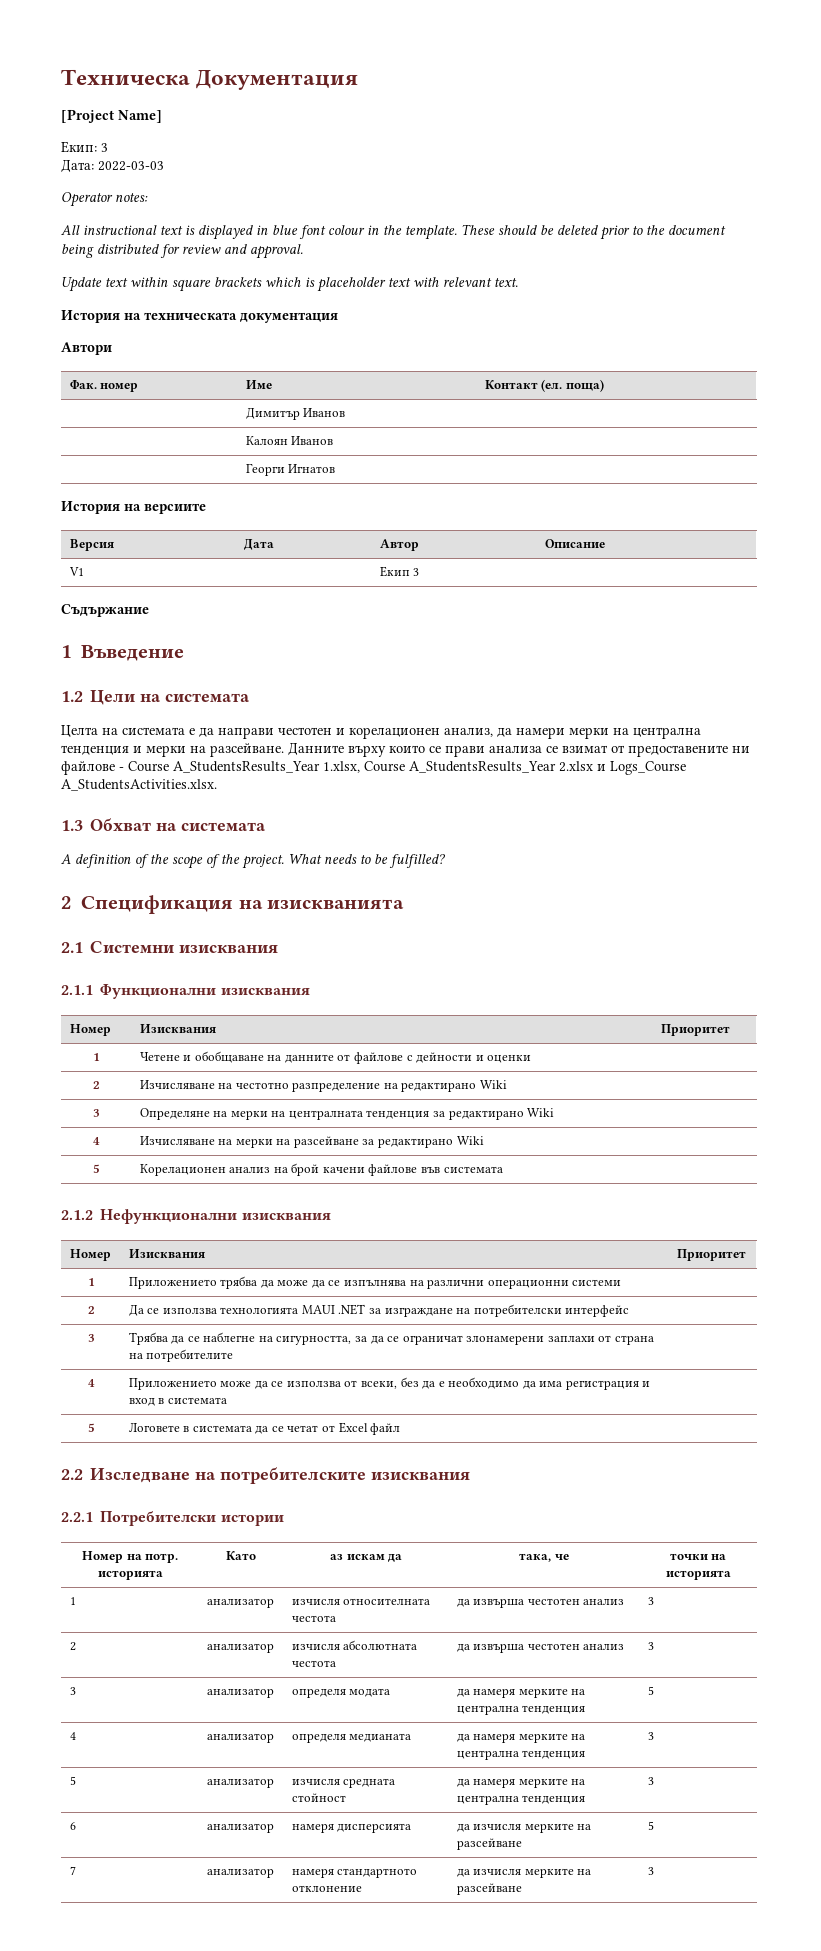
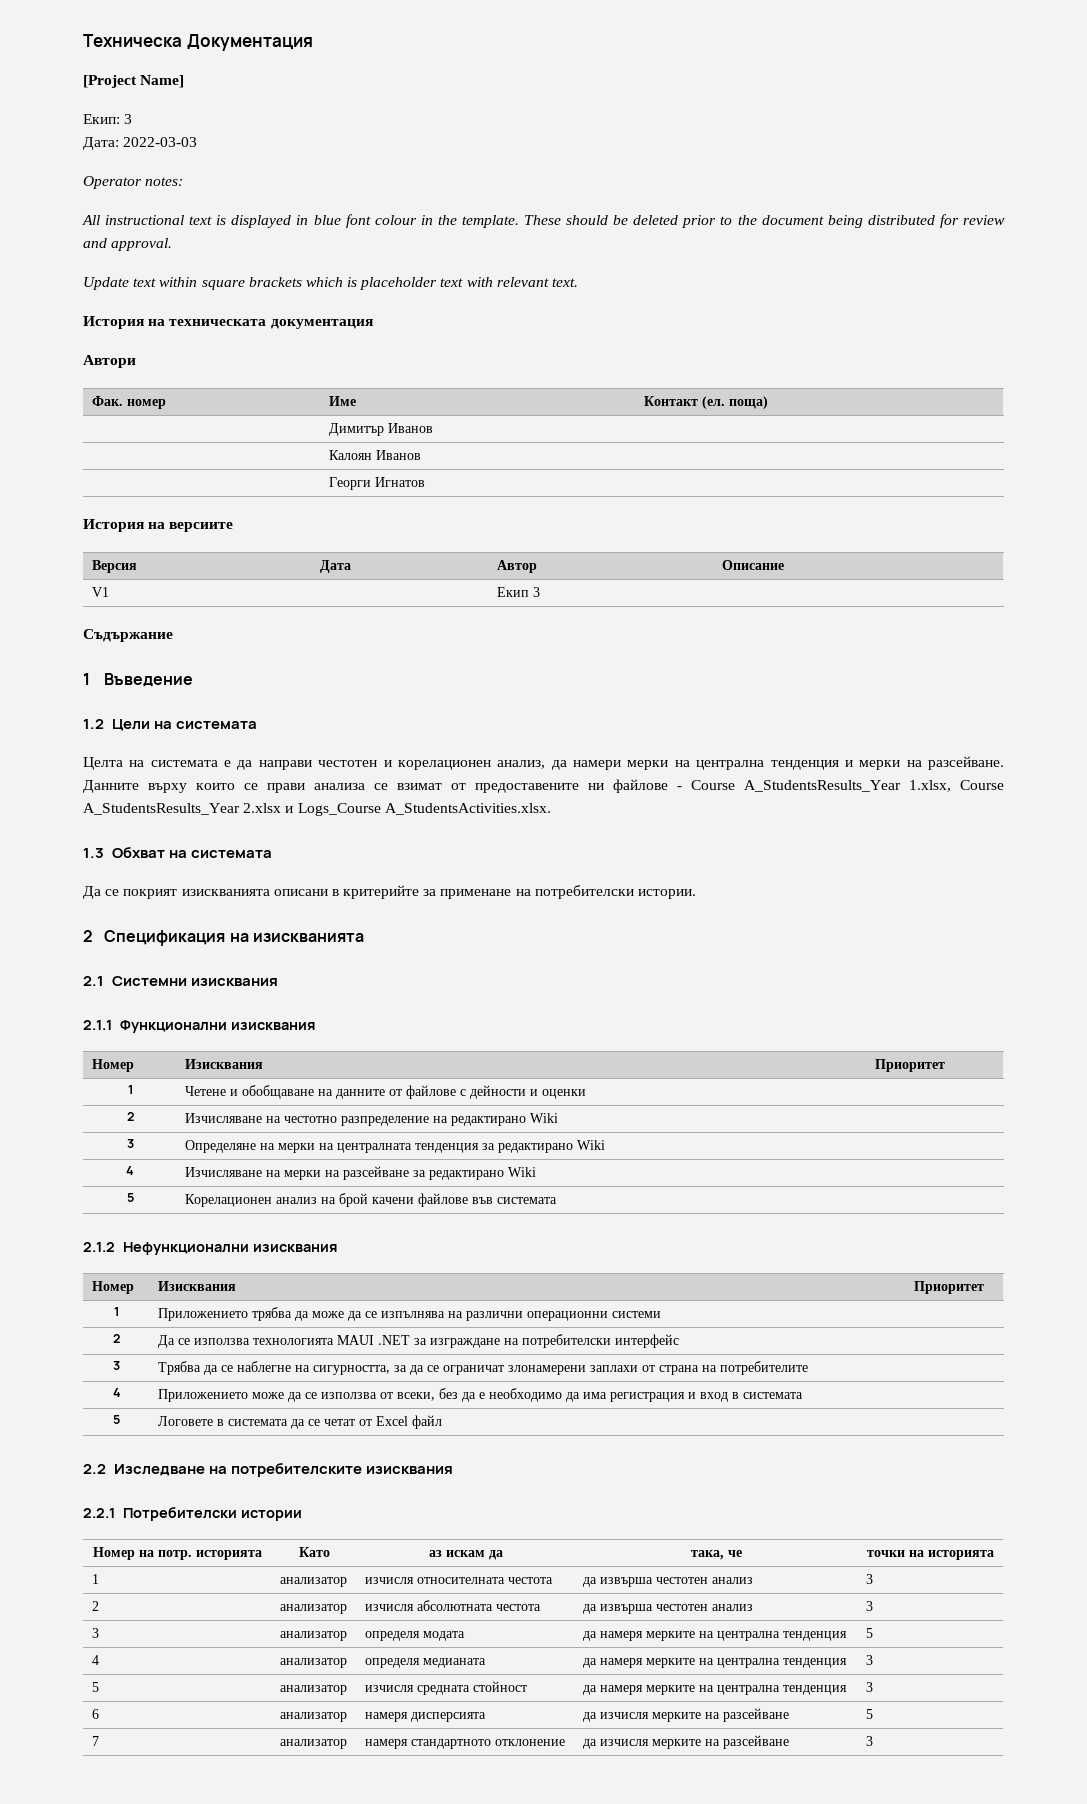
- A definition of the scope of the project. What needs to be fulfilled?
+ Да се покрият изискванията описани в критерийте за применане на потребителски истории.

